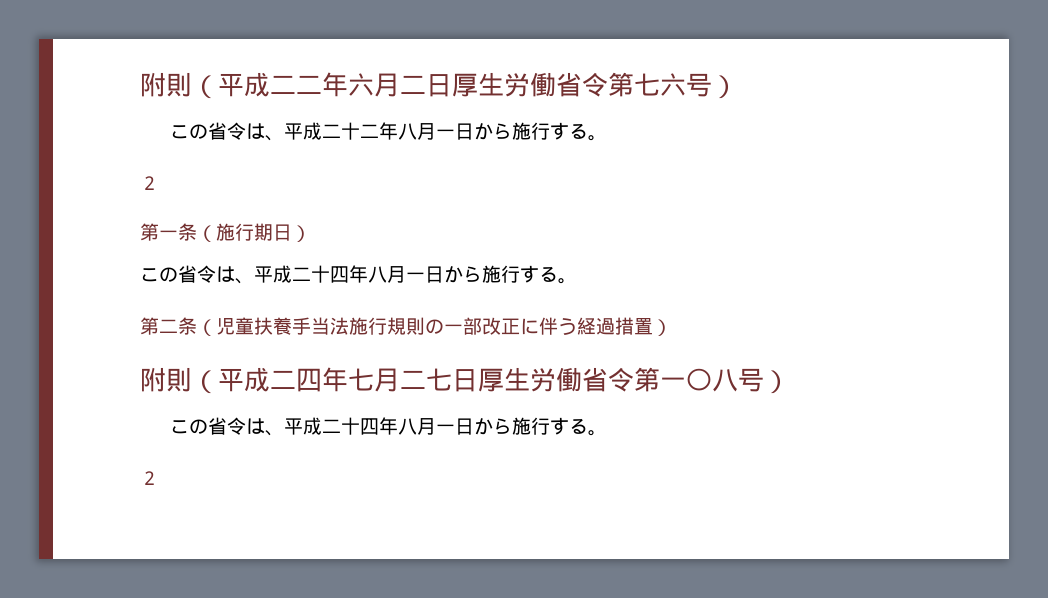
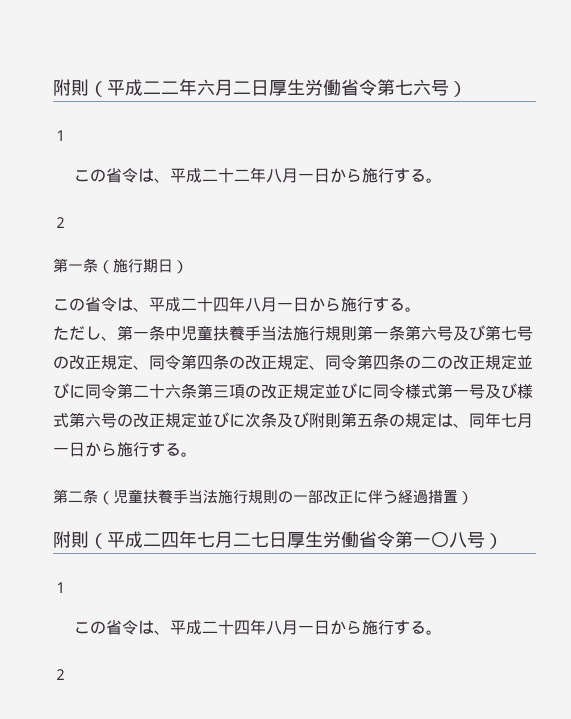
  附則（平成二二年六月二日厚生労働省令第七六号）
+ １
+ ただし、第一条中児童扶養手当法施行規則第一条第六号及び第七号の改正規定、同令第四条の改正規定、同令第四条の二の改正規定並びに同令第二十六条第三項の改正規定並びに同令様式第一号及び様式第六号の改正規定並びに次条及び附則第五条の規定は、同年七月一日から施行する。
  附則（平成二四年七月二七日厚生労働省令第一〇八号）
+ １

